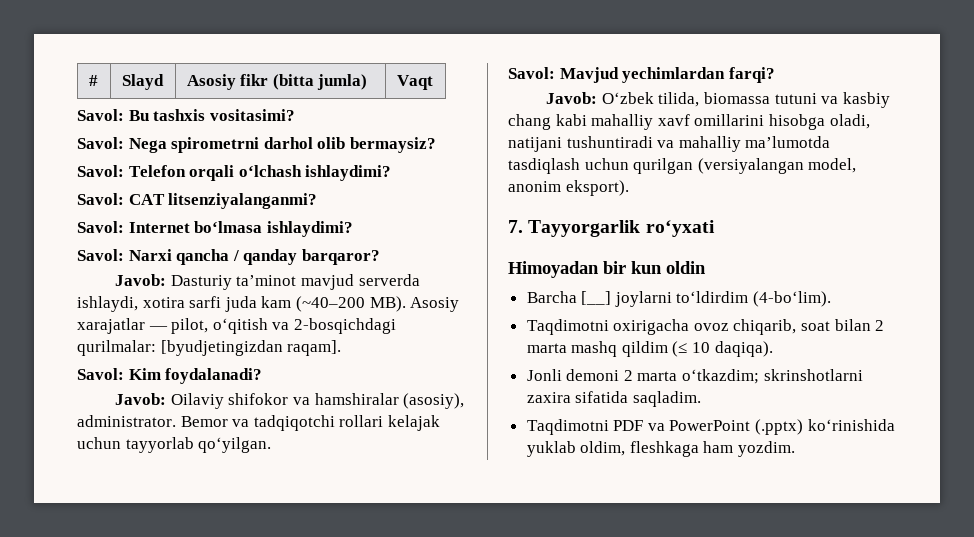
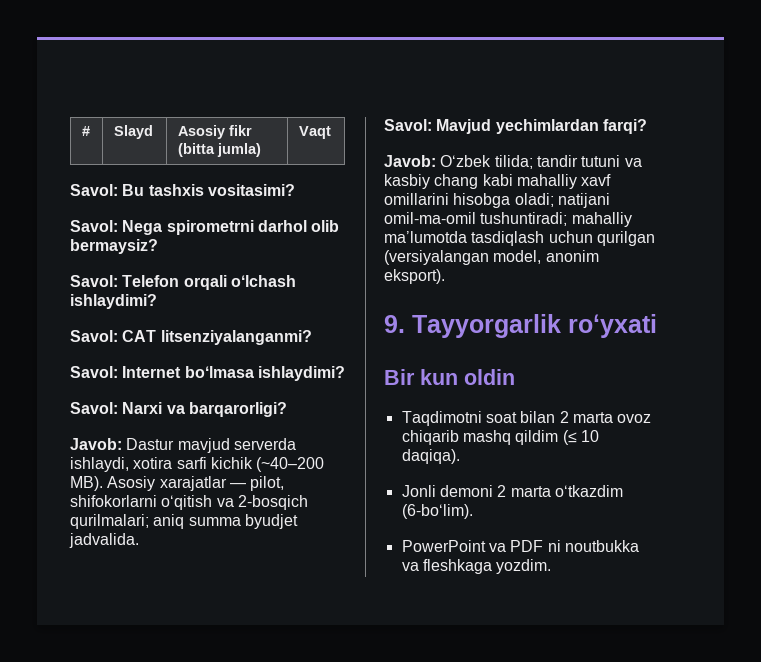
- Savol: Narxi qancha / qanday barqaror?
- Javob: Dasturiy taʼminot mavjud serverda ishlaydi, xotira sarfi juda kam (~40–200 MB). Asosiy xarajatlar — pilot, oʻqitish va 2-bosqichdagi qurilmalar: [byudjetingizdan raqam].
- Savol: Kim foydalanadi?
- Javob: Oilaviy shifokor va hamshiralar (asosiy), administrator. Bemor va tadqiqotchi rollari kelajak uchun tayyorlab qoʻyilgan.
+ Savol: Narxi va barqarorligi?
+ Javob: Dastur mavjud serverda ishlaydi, xotira sarfi kichik (~40–200 MB). Asosiy xarajatlar — pilot, shifokorlarni oʻqitish va 2-bosqich qurilmalari; aniq summa byudjet jadvalida.
- Javob: Oʻzbek tilida, biomassa tutuni va kasbiy chang kabi mahalliy xavf omillarini hisobga oladi, natijani tushuntiradi va mahalliy maʼlumotda tasdiqlash uchun qurilgan (versiyalangan model, anonim eksport).
+ Javob: Oʻzbek tilida; tandir tutuni va kasbiy chang kabi mahalliy xavf omillarini hisobga oladi; natijani omil-ma-omil tushuntiradi; mahalliy maʼlumotda tasdiqlash uchun qurilgan (versiyalangan model, anonim eksport).
- 7. Tayyorgarlik roʻyxati
+ 9. Tayyorgarlik roʻyxati
- Himoyadan bir kun oldin
+ Bir kun oldin
- Barcha [__] joylarni toʻldirdim (4-boʻlim).
- Taqdimotni oxirigacha ovoz chiqarib, soat bilan 2 marta mashq qildim (≤ 10 daqiqa).
+ Taqdimotni soat bilan 2 marta ovoz chiqarib mashq qildim (≤ 10 daqiqa).
- Jonli demoni 2 marta oʻtkazdim; skrinshotlarni zaxira sifatida saqladim.
- Taqdimotni PDF va PowerPoint (.pptx) koʻrinishida yuklab oldim, fleshkaga ham yozdim.
+ Jonli demoni 2 marta oʻtkazdim (6-boʻlim).
+ PowerPoint va PDF ni noutbukka va fleshkaga yozdim.

